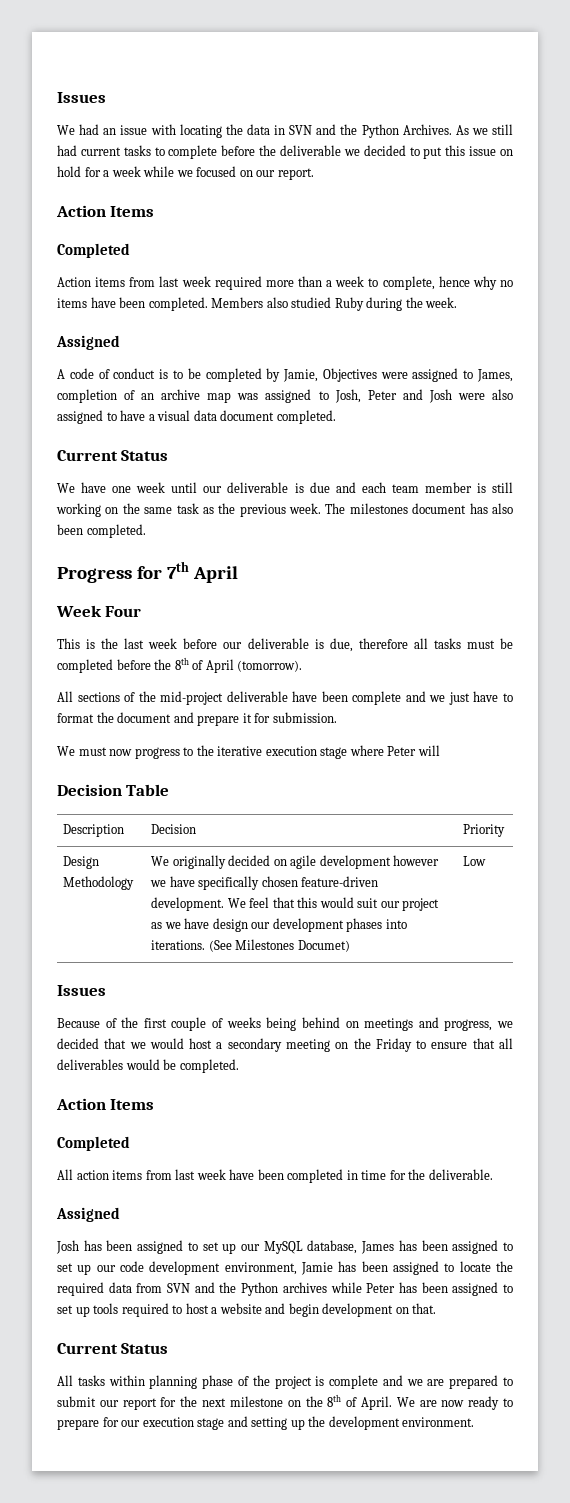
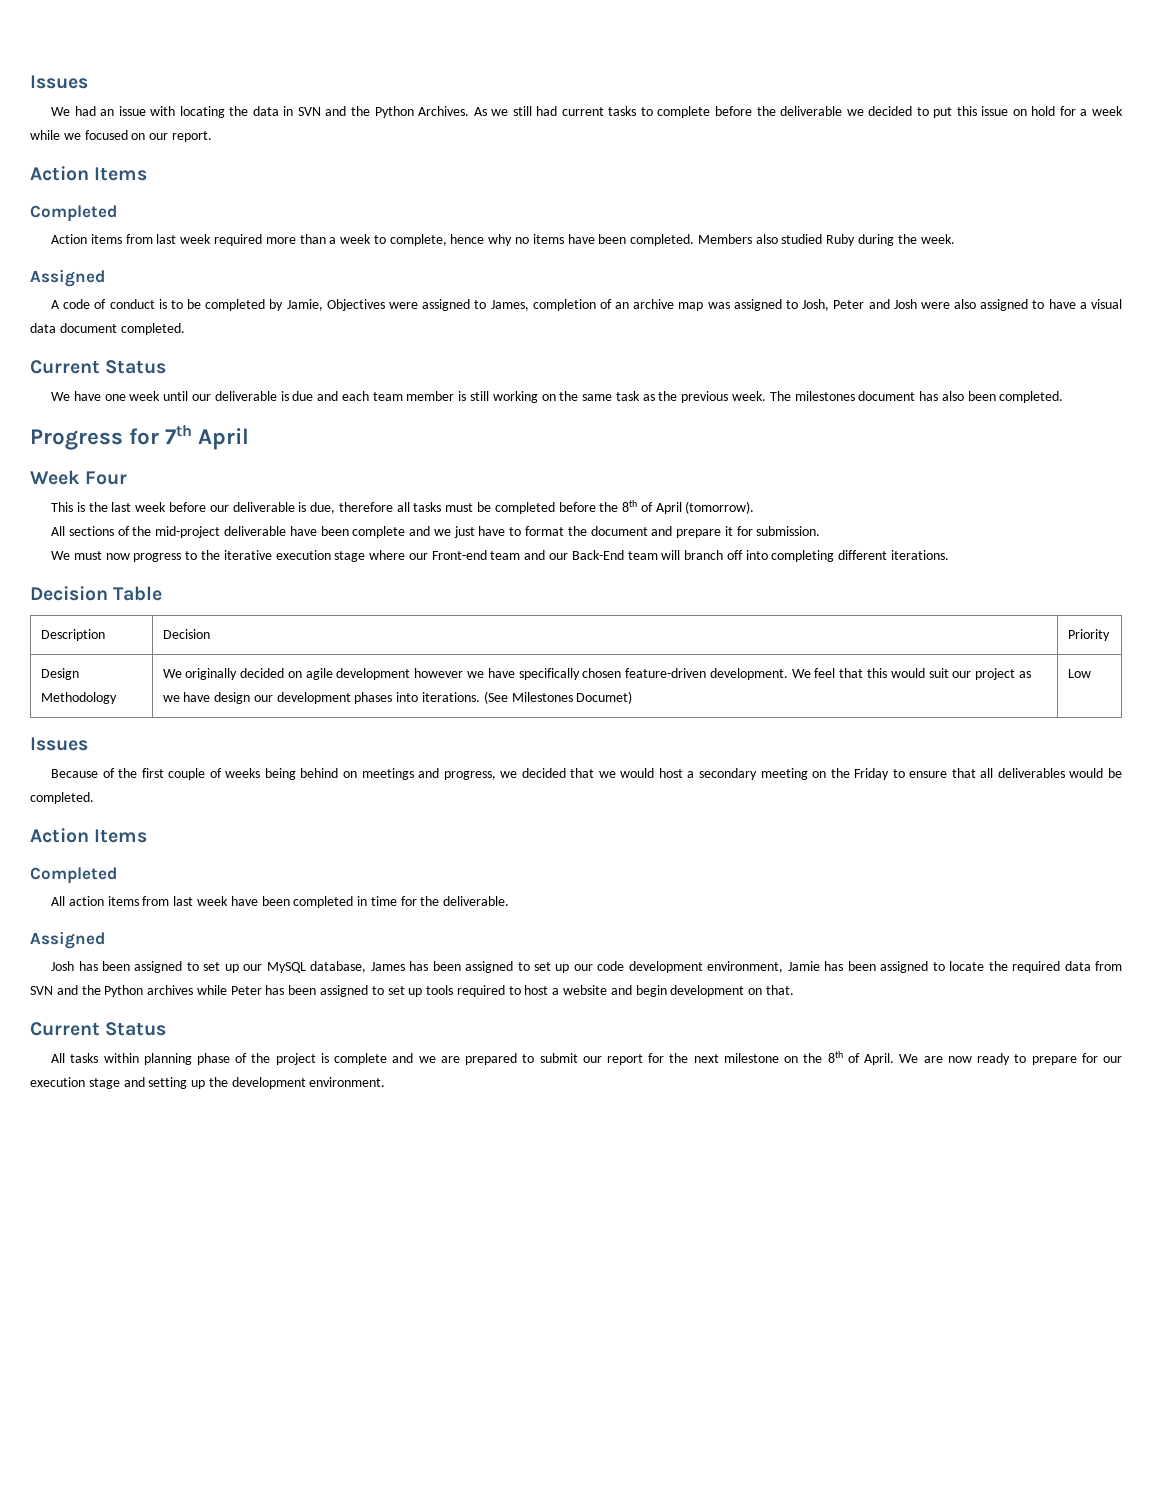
- We must now progress to the iterative execution stage where Peter will
+ We must now progress to the iterative execution stage where our Front-end team and our Back-End team will branch off into completing different iterations.

